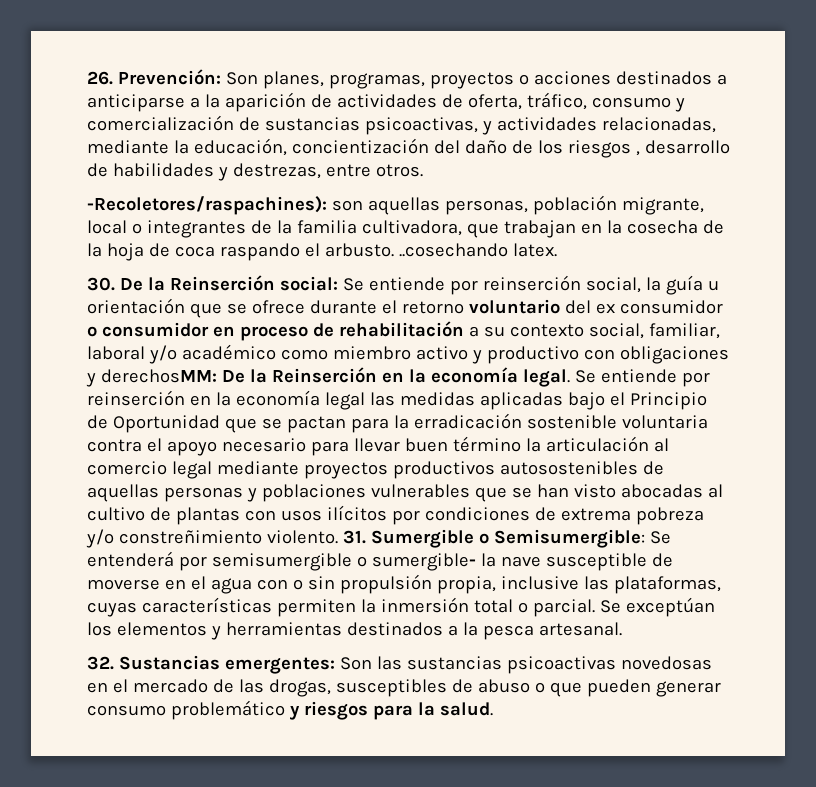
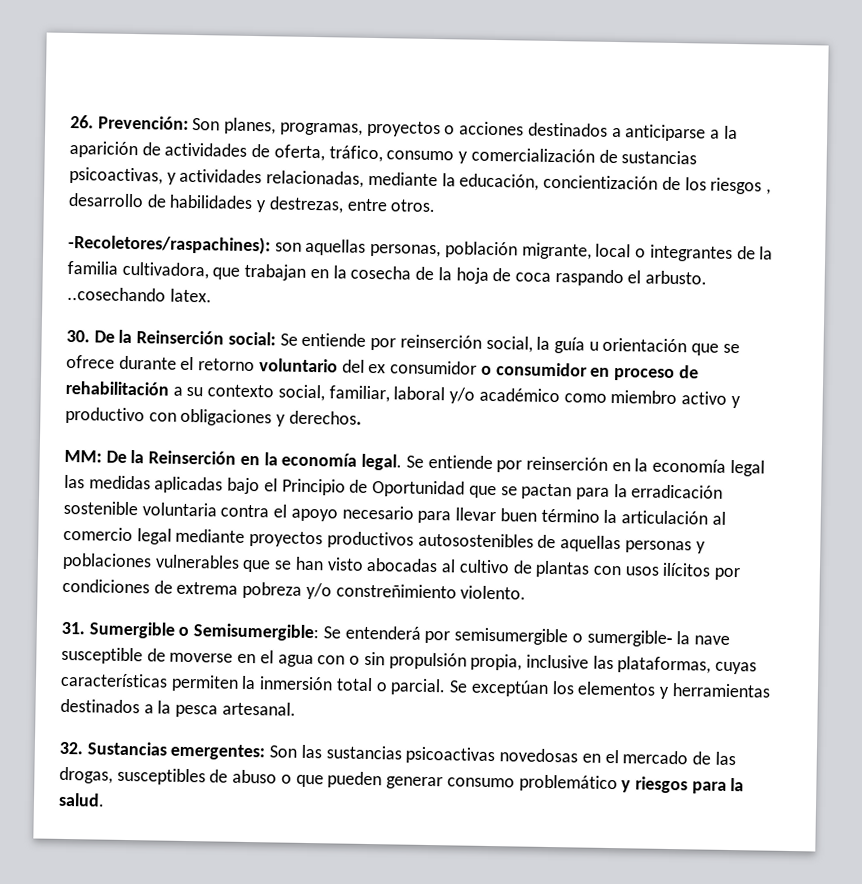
- 26. Prevención: Son planes, programas, proyectos o acciones destinados a anticiparse a la aparición de actividades de oferta, tráfico, consumo y comercialización de sustancias psicoactivas, y actividades relacionadas, mediante la educación, concientización del daño de los riesgos , desarrollo de habilidades y destrezas, entre otros.
+ 26. Prevención: Son planes, programas, proyectos o acciones destinados a anticiparse a la aparición de actividades de oferta, tráfico, consumo y comercialización de sustancias psicoactivas, y actividades relacionadas, mediante la educación, concientización de los riesgos , desarrollo de habilidades y destrezas, entre otros.
- 30. De la Reinserción social: Se entiende por reinserción social, la guía u orientación que se ofrece durante el retorno voluntario del ex consumidor o consumidor en proceso de rehabilitación a su contexto social, familiar, laboral y/o académico como miembro activo y productivo con obligaciones y derechosMM: De la Reinserción en la economía legal.
+ 30. De la Reinserción social: Se entiende por reinserción social, la guía u orientación que se ofrece durante el retorno voluntario del ex consumidor o consumidor en proceso de rehabilitación a su contexto social, familiar, laboral y/o académico como miembro activo y productivo con obligaciones y derechos.
+ MM: De la Reinserción en la economía legal.
- Se entiende por reinserción en la economía legal las medidas aplicadas bajo el Principio de Oportunidad que se pactan para la erradicación sostenible voluntaria contra el apoyo necesario para llevar buen término la articulación al comercio legal mediante proyectos productivos autosostenibles de aquellas personas y poblaciones vulnerables que se han visto abocadas al cultivo de plantas con usos ilícitos por condiciones de extrema pobreza y/o constreñimiento violento. 31. Sumergible o Semisumergible:
+ Se entiende por reinserción en la economía legal las medidas aplicadas bajo el Principio de Oportunidad que se pactan para la erradicación sostenible voluntaria contra el apoyo necesario para llevar buen término la articulación al comercio legal mediante proyectos productivos autosostenibles de aquellas personas y poblaciones vulnerables que se han visto abocadas al cultivo de plantas con usos ilícitos por condiciones de extrema pobreza y/o constreñimiento violento.
+ 31. Sumergible o Semisumergible:

